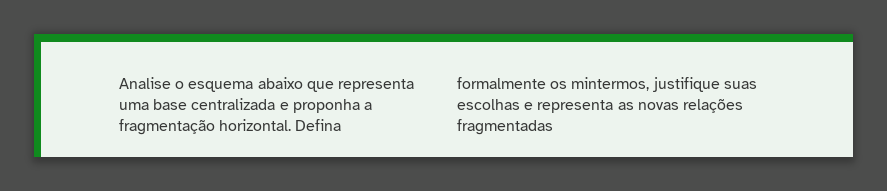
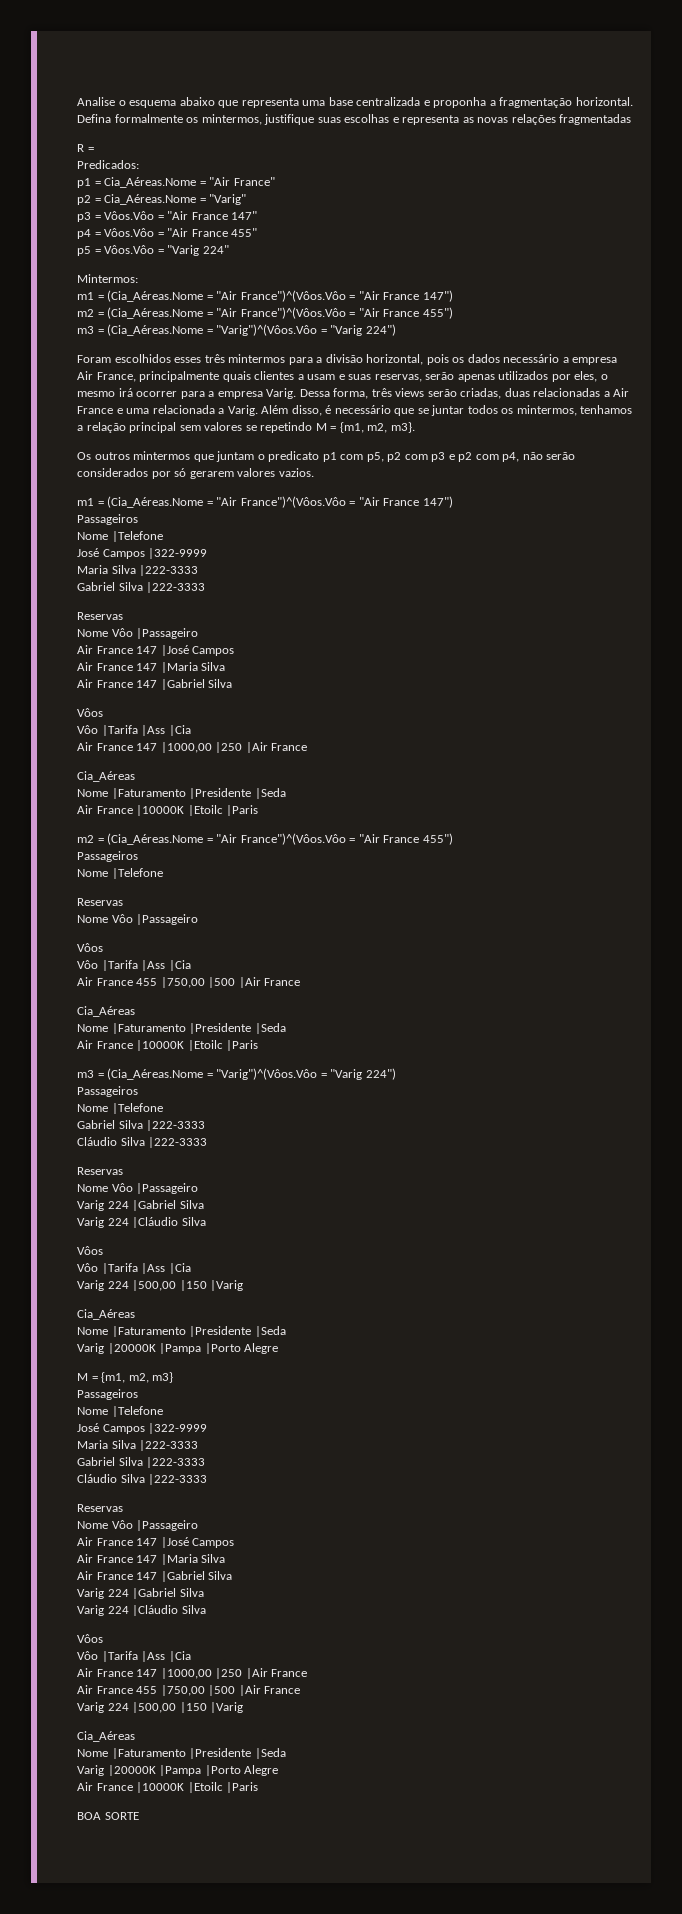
+ R =
+ Predicados:
+ p1 = Cia_Aéreas.Nome = "Air France"
+ p2 = Cia_Aéreas.Nome = "Varig"
+ p3 = Vôos.Vôo = "Air France 147"
+ p4 = Vôos.Vôo = "Air France 455"
+ p5 = Vôos.Vôo = "Varig 224"
+ Mintermos:
+ m1 = (Cia_Aéreas.Nome = "Air France")^(Vôos.Vôo = "Air France 147")
+ m2 = (Cia_Aéreas.Nome = "Air France")^(Vôos.Vôo = "Air France 455")
+ m3 = (Cia_Aéreas.Nome = "Varig")^(Vôos.Vôo = "Varig 224")
+ Foram escolhidos esses três mintermos para a divisão horizontal, pois os dados necessário a empresa Air France, principalmente quais clientes a usam e suas reservas, serão apenas utilizados por eles, o mesmo irá ocorrer para a empresa Varig. Dessa forma, três views serão criadas, duas relacionadas a Air France e uma relacionada a Varig. Além disso, é necessário que se juntar todos os mintermos, tenhamos a relação principal sem valores se repetindo M = {m1, m2, m3}.
+ Os outros mintermos que juntam o predicato p1 com p5, p2 com p3 e p2 com p4, não serão considerados por só gerarem valores vazios.
+ m1 = (Cia_Aéreas.Nome = "Air France")^(Vôos.Vôo = "Air France 147")
+ Passageiros
+ Nome |Telefone
+ José Campos |322-9999
+ Maria Silva |222-3333
+ Gabriel Silva |222-3333
+ Reservas
+ Nome Vôo |Passageiro
+ Air France 147 |José Campos
+ Air France 147 |Maria Silva
+ Air France 147 |Gabriel Silva
+ Vôos
+ Vôo |Tarifa |Ass |Cia
+ Air France 147 |1000,00 |250 |Air France
+ Cia_Aéreas
+ Nome |Faturamento |Presidente |Seda
+ Air France |10000K |Etoilc |Paris
+ m2 = (Cia_Aéreas.Nome = "Air France")^(Vôos.Vôo = "Air France 455")
+ Passageiros
+ Nome |Telefone
+ Reservas
+ Nome Vôo |Passageiro
+ Vôos
+ Vôo |Tarifa |Ass |Cia
+ Air France 455 |750,00 |500 |Air France
+ Cia_Aéreas
+ Nome |Faturamento |Presidente |Seda
+ Air France |10000K |Etoilc |Paris
+ m3 = (Cia_Aéreas.Nome = "Varig")^(Vôos.Vôo = "Varig 224")
+ Passageiros
+ Nome |Telefone
+ Gabriel Silva |222-3333
+ Cláudio Silva |222-3333
+ Reservas
+ Nome Vôo |Passageiro
+ Varig 224 |Gabriel Silva
+ Varig 224 |Cláudio Silva
+ Vôos
+ Vôo |Tarifa |Ass |Cia
+ Varig 224 |500,00 |150 |Varig
+ Cia_Aéreas
+ Nome |Faturamento |Presidente |Seda
+ Varig |20000K |Pampa |Porto Alegre
+ M = {m1, m2, m3}
+ Passageiros
+ Nome |Telefone
+ José Campos |322-9999
+ Maria Silva |222-3333
+ Gabriel Silva |222-3333
+ Cláudio Silva |222-3333
+ Reservas
+ Nome Vôo |Passageiro
+ Air France 147 |José Campos
+ Air France 147 |Maria Silva
+ Air France 147 |Gabriel Silva
+ Varig 224 |Gabriel Silva
+ Varig 224 |Cláudio Silva
+ Vôos
+ Vôo |Tarifa |Ass |Cia
+ Air France 147 |1000,00 |250 |Air France
+ Air France 455 |750,00 |500 |Air France
+ Varig 224 |500,00 |150 |Varig
+ Cia_Aéreas
+ Nome |Faturamento |Presidente |Seda
+ Varig |20000K |Pampa |Porto Alegre
+ Air France |10000K |Etoilc |Paris
+ BOA SORTE

